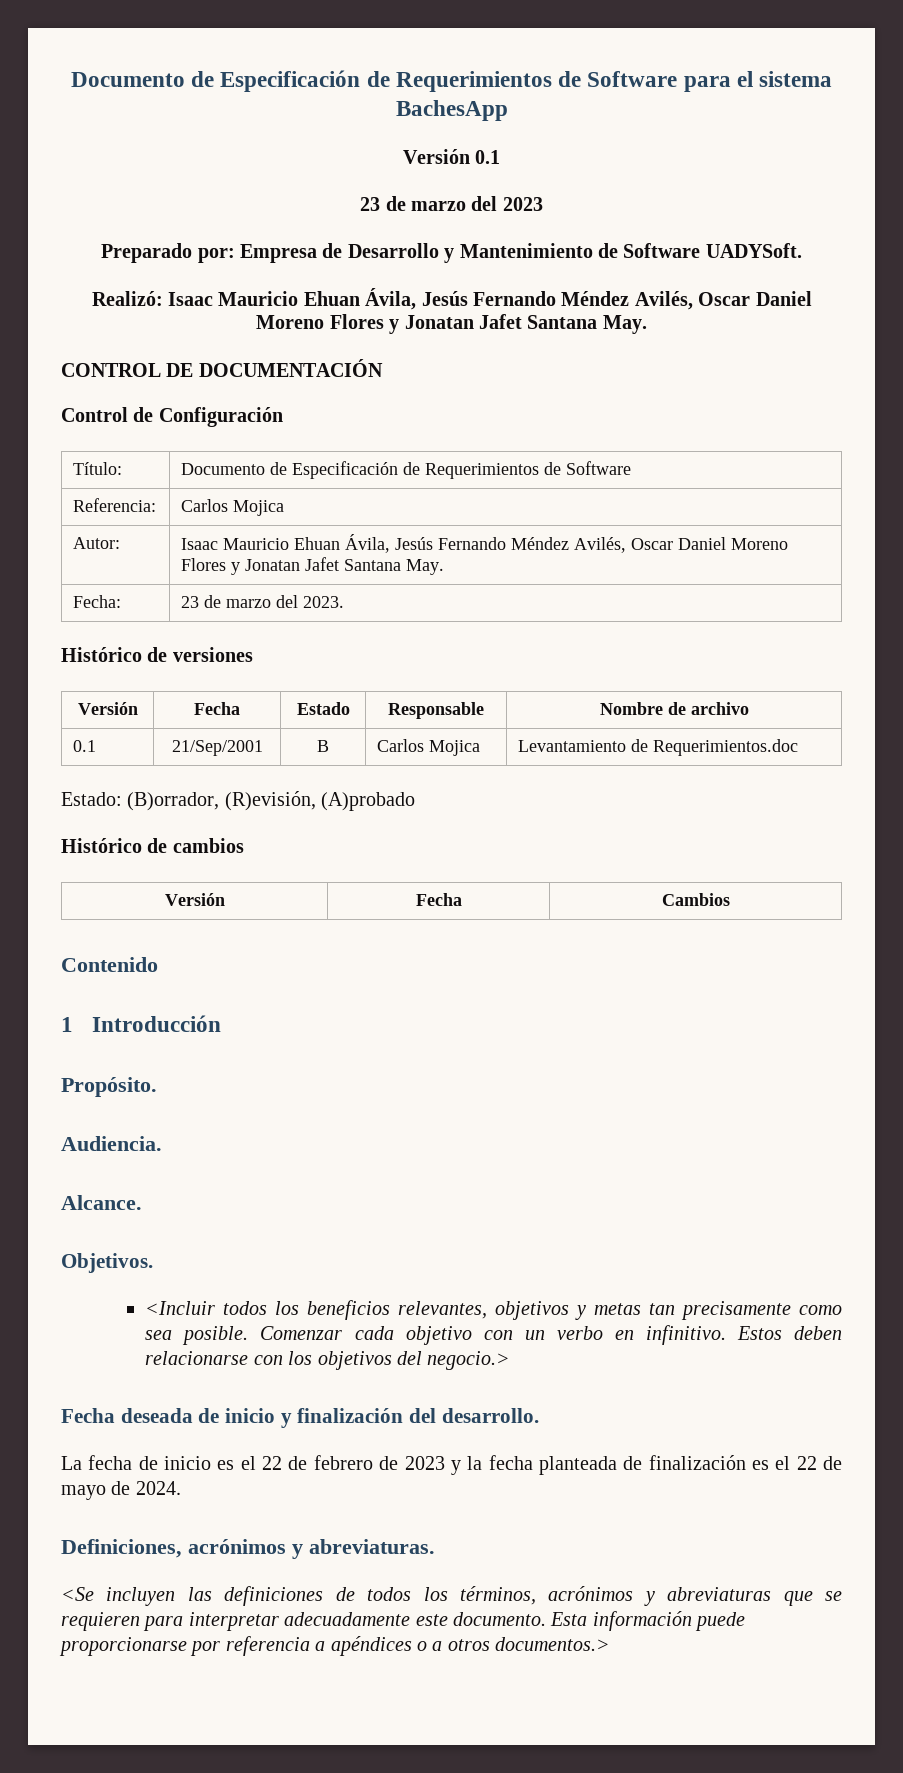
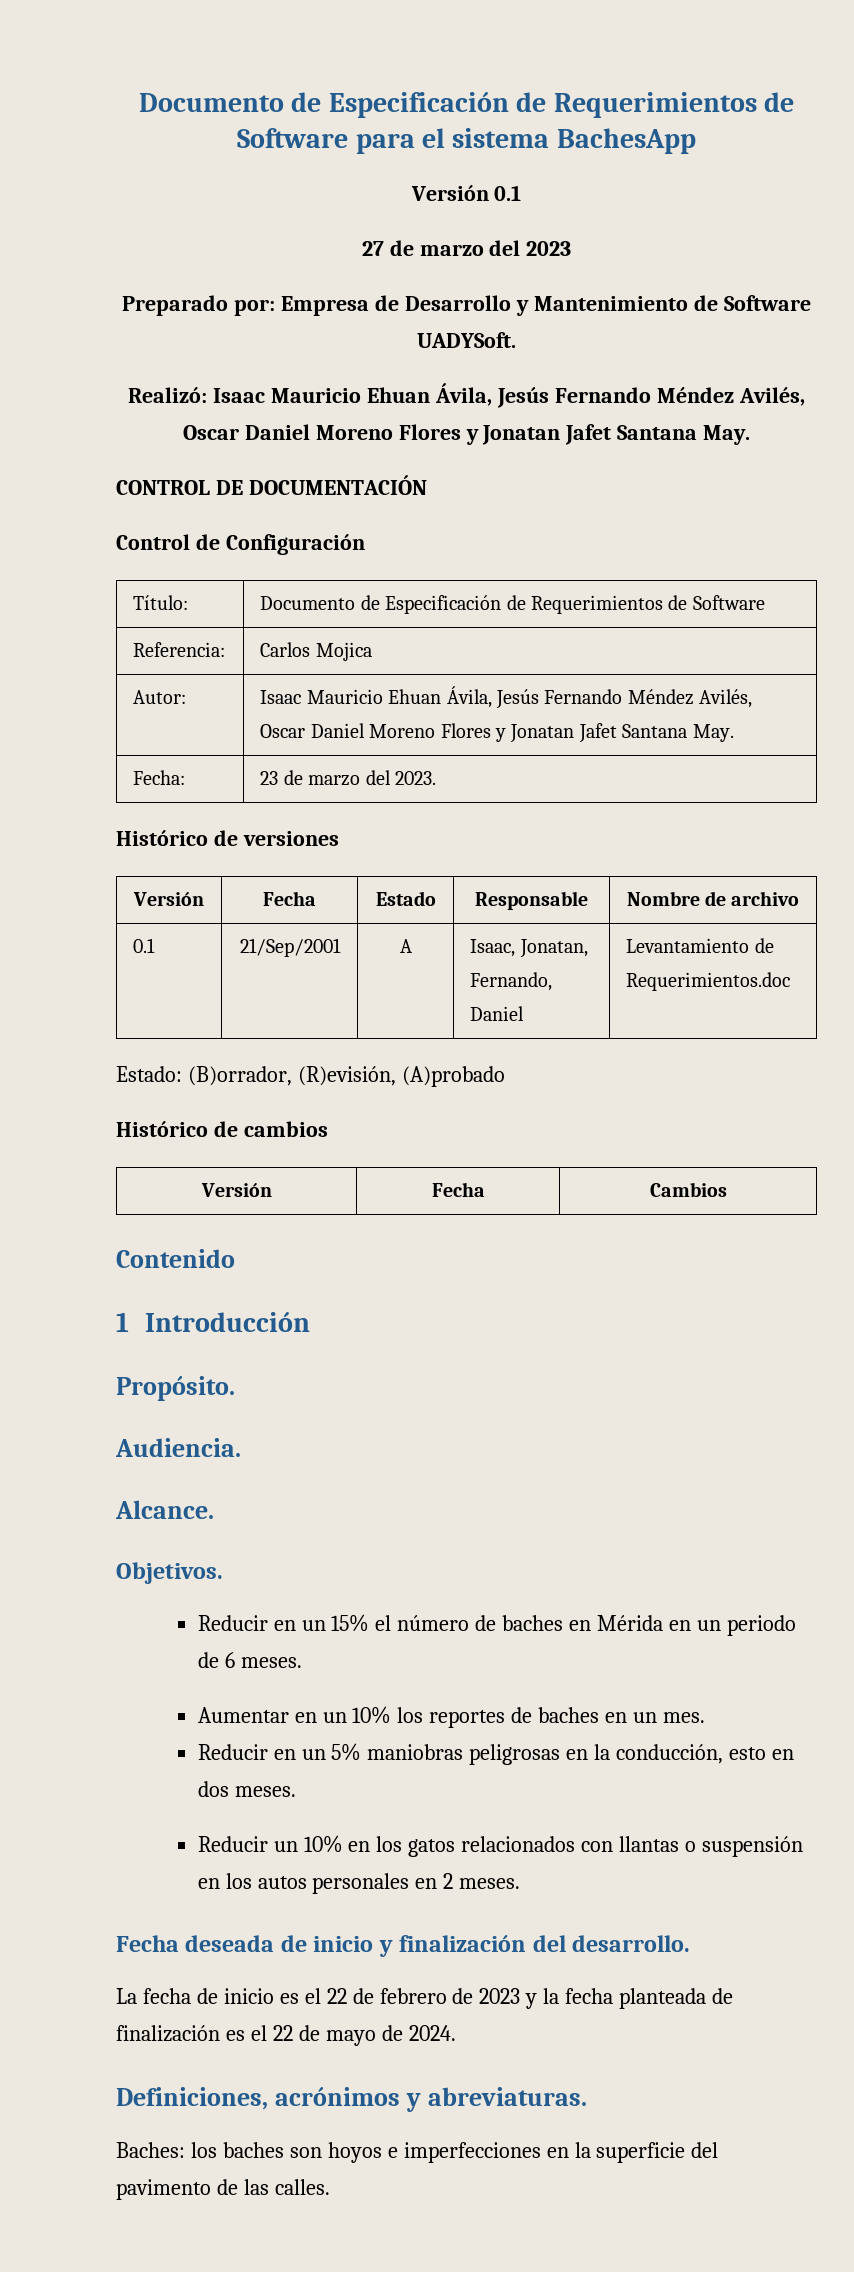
- 23 de marzo del 2023
+ 27 de marzo del 2023
- 0.1 | 21/Sep/2001 | B | Carlos Mojica | Levantamiento de Requerimientos.doc
+ 0.1 | 21/Sep/2001 | A | Isaac, Jonatan, Fernando, Daniel | Levantamiento de Requerimientos.doc
- <Incluir todos los beneficios relevantes, objetivos y metas tan precisamente como sea posible. Comenzar cada objetivo con un verbo en infinitivo. Estos deben relacionarse con los objetivos del negocio.>
+ Reducir en un 15% el número de baches en Mérida en un periodo de 6 meses.
+ Aumentar en un 10% los reportes de baches en un mes.
+ Reducir en un 5% maniobras peligrosas en la conducción, esto en dos meses.
+ Reducir un 10% en los gatos relacionados con llantas o suspensión en los autos personales en 2 meses.
- <Se incluyen las definiciones de todos los términos, acrónimos y abreviaturas que se requieren para interpretar adecuadamente este documento. Esta información puede proporcionarse por referencia a apéndices o a otros documentos.>
+ Baches: los baches son hoyos e imperfecciones en la superficie del pavimento de las calles.

